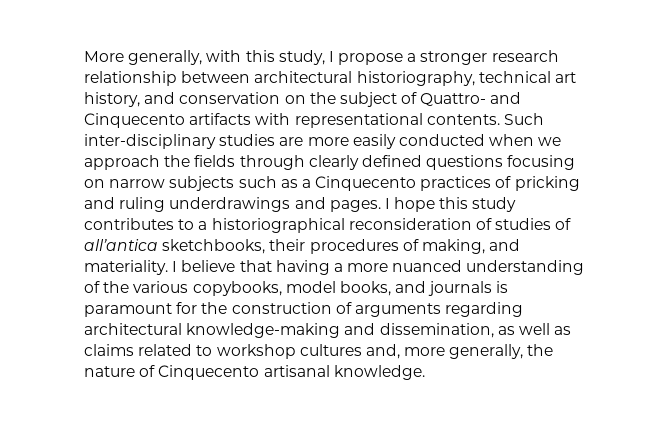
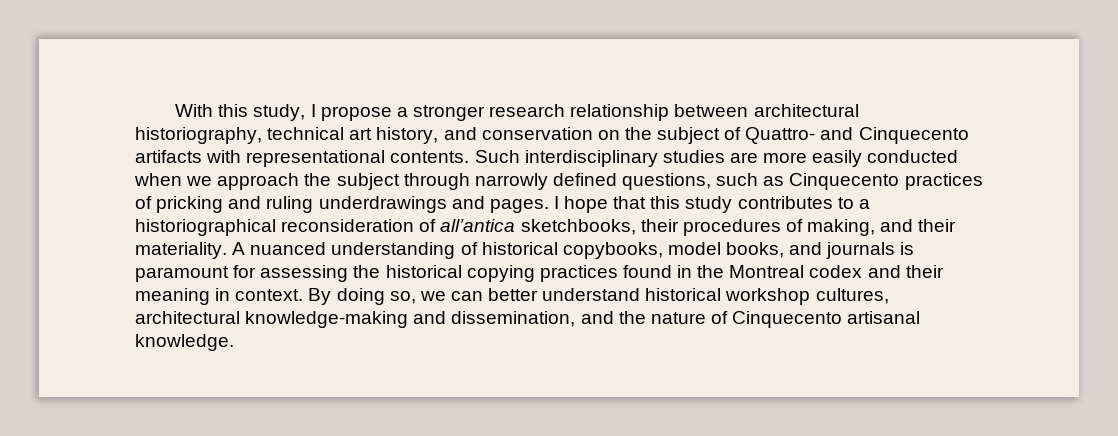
- More generally, with this study, I propose a stronger research relationship between architectural historiography, technical art history, and conservation on the subject of Quattro- and Cinquecento artifacts with representational contents.
+ With this study, I propose a stronger research relationship between architectural historiography, technical art history, and conservation on the subject of Quattro- and Cinquecento artifacts with representational contents.
- Such inter-disciplinary studies are more easily conducted when we approach the fields through clearly defined questions focusing on narrow subjects such as a Cinquecento practices of pricking and ruling underdrawings and pages.
+ Such interdisciplinary studies are more easily conducted when we approach the subject through narrowly defined questions, such as Cinquecento practices of pricking and ruling underdrawings and pages.
- I hope this study contributes to a historiographical reconsideration of studies of all’antica sketchbooks, their procedures of making, and materiality. I believe that having a more nuanced understanding of the various copybooks, model books, and journals is paramount for the construction of arguments regarding architectural knowledge-making and dissemination, as well as claims related to workshop cultures and, more generally, the nature of Cinquecento artisanal knowledge.
+ I hope that this study contributes to a historiographical reconsideration of all’antica sketchbooks, their procedures of making, and their materiality. A nuanced understanding of historical copybooks, model books, and journals is paramount for assessing the historical copying practices found in the Montreal codex and their meaning in context. By doing so, we can better understand historical workshop cultures, architectural knowledge-making and dissemination, and the nature of Cinquecento artisanal knowledge.

